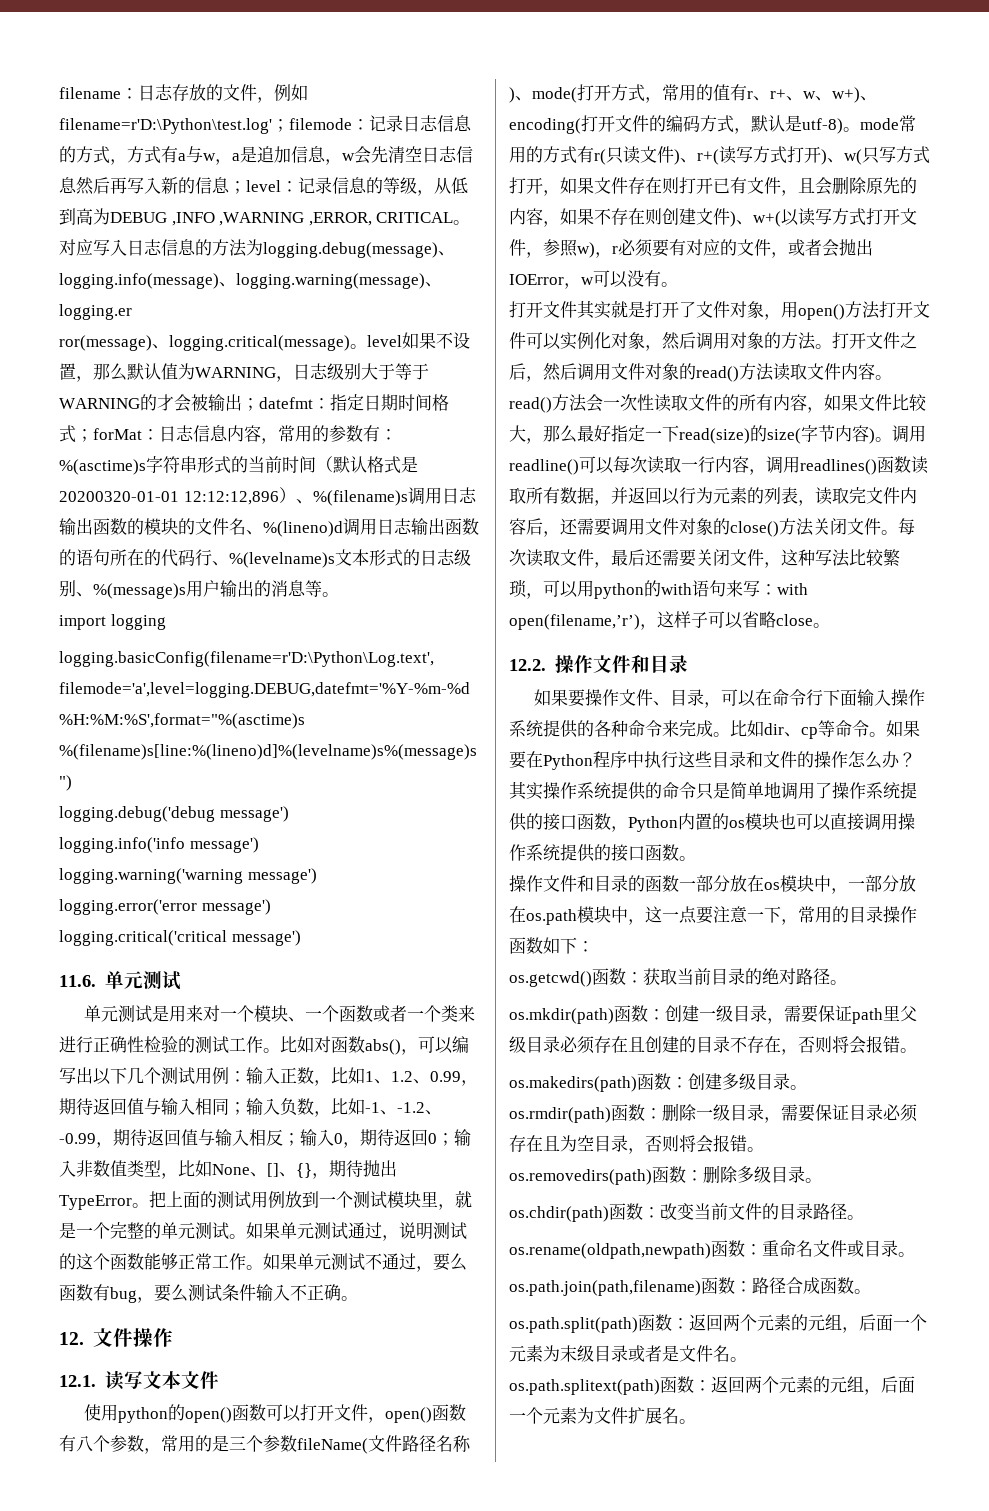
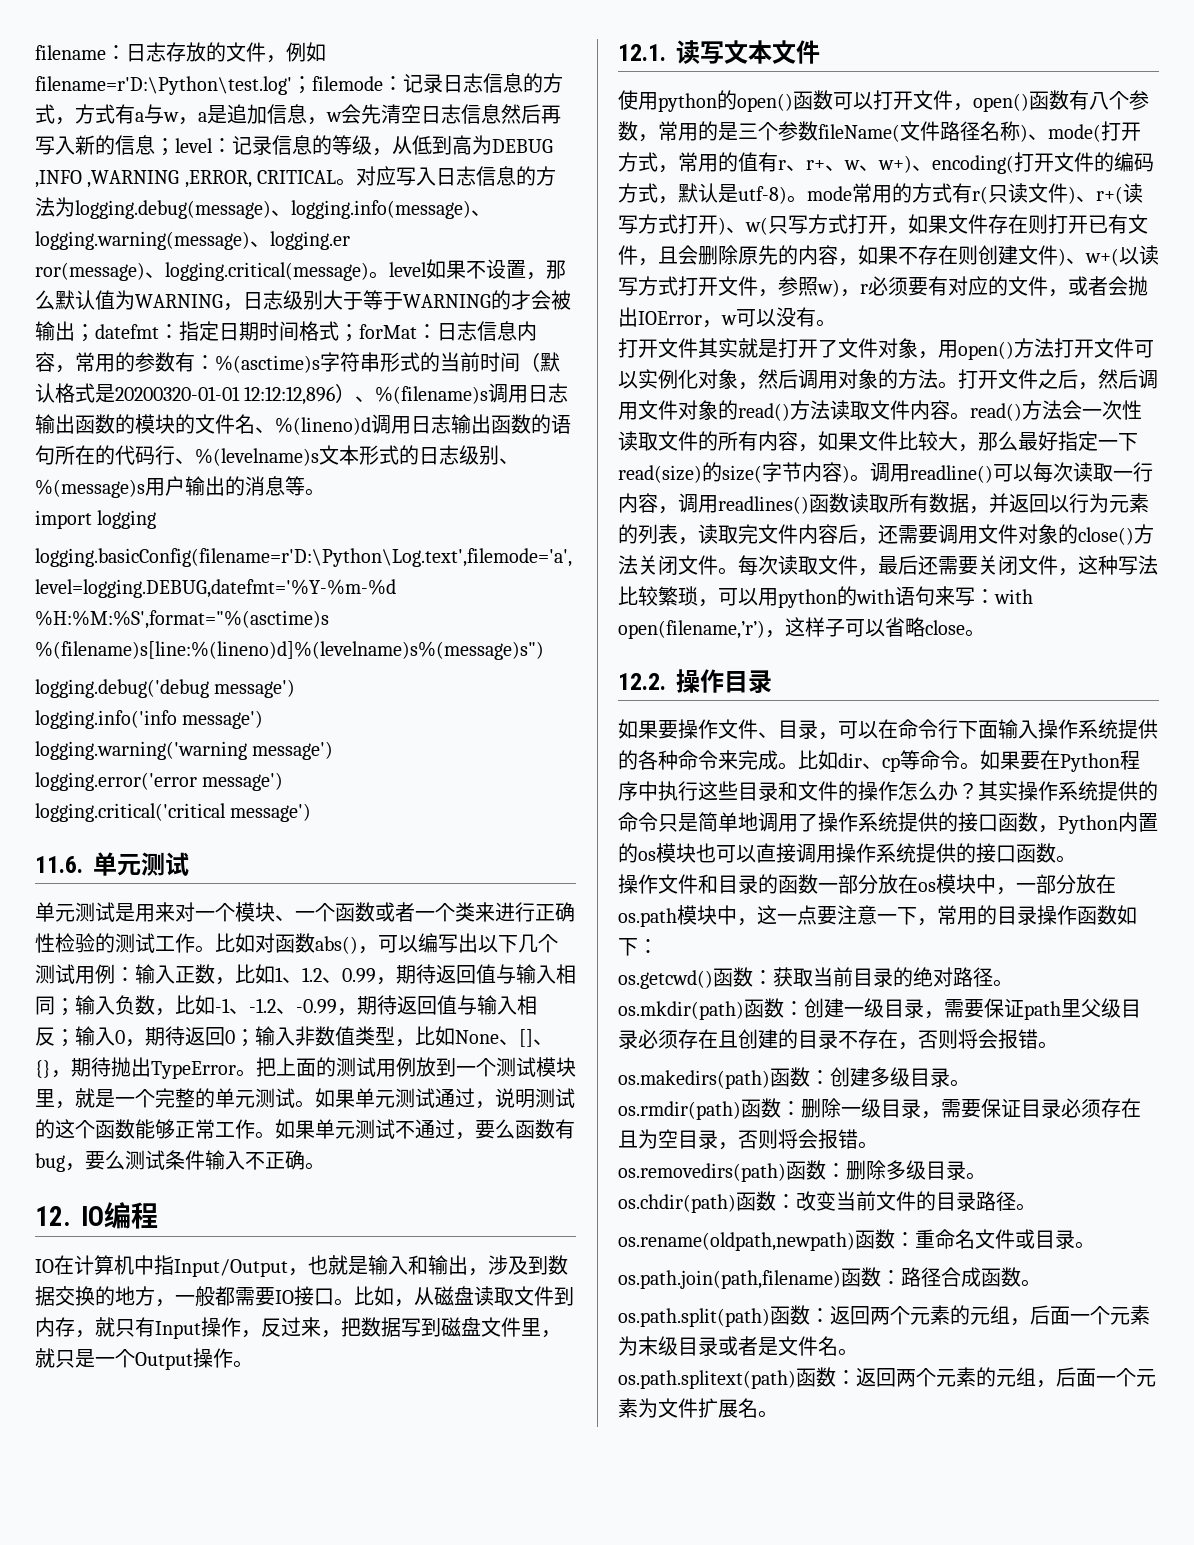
- 12.文件操作
+ 12. IO编程
+ IO在计算机中指Input/Output，也就是输入和输出，涉及到数据交换的地方，一般都需要IO接口。比如，从磁盘读取文件到内存，就只有Input操作，反过来，把数据写到磁盘文件里，就只是一个Output操作。
- 12.2.操作文件和目录
+ 12.2.操作目录

